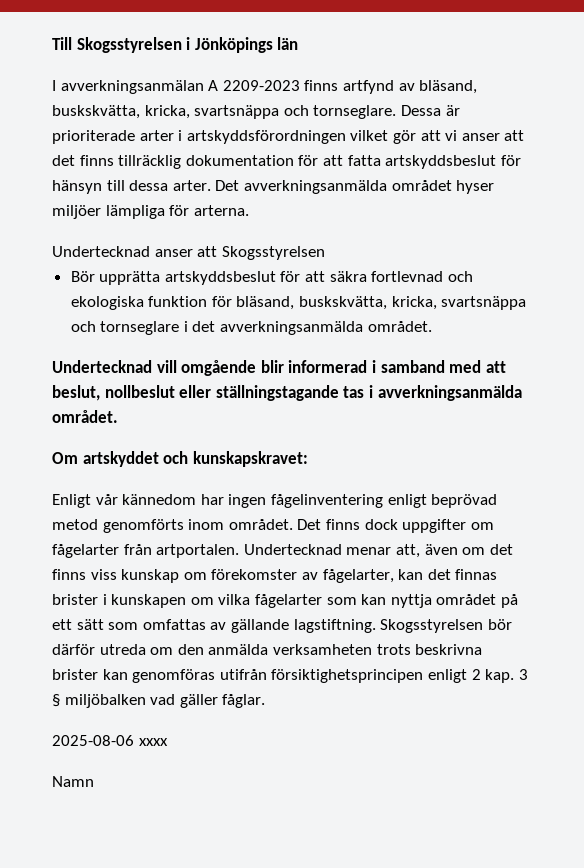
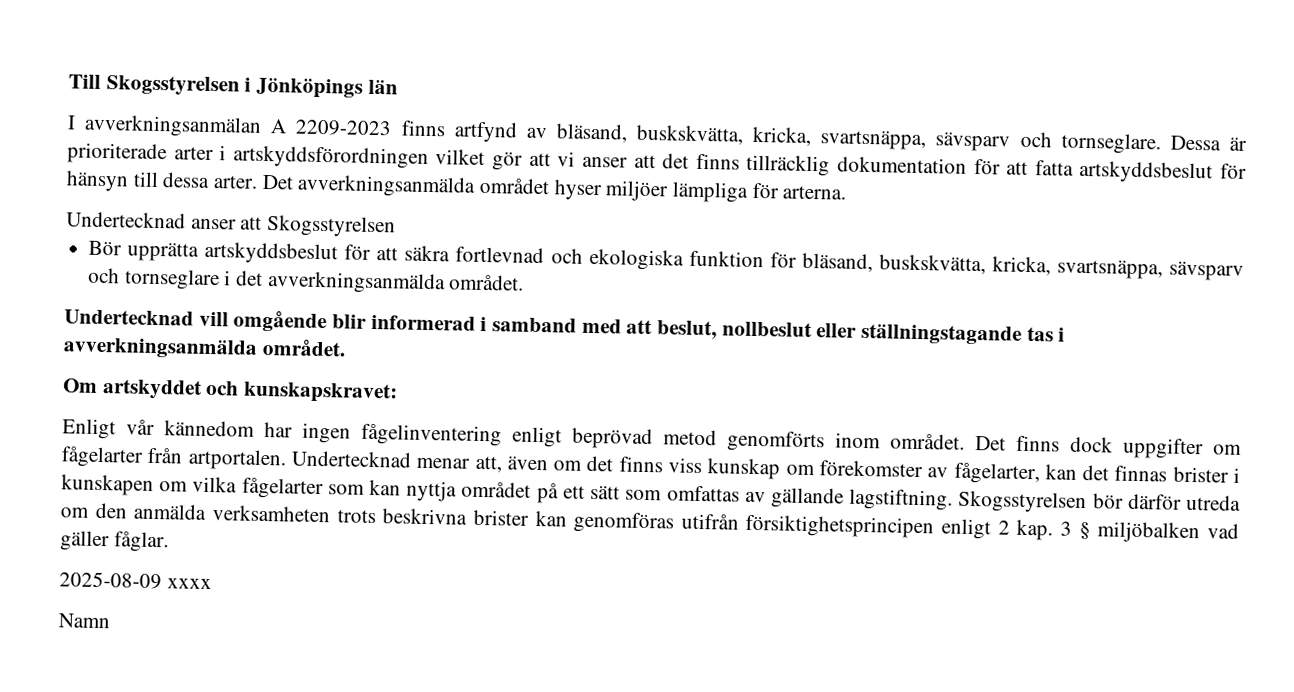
- I avverkningsanmälan A 2209-2023 finns artfynd av bläsand, buskskvätta, kricka, svartsnäppa och tornseglare.
+ I avverkningsanmälan A 2209-2023 finns artfynd av bläsand, buskskvätta, kricka, svartsnäppa, sävsparv och tornseglare.
- Bör upprätta artskyddsbeslut för att säkra fortlevnad och ekologiska funktion för bläsand, buskskvätta, kricka, svartsnäppa och tornseglare i det avverkningsanmälda området.
+ Bör upprätta artskyddsbeslut för att säkra fortlevnad och ekologiska funktion för bläsand, buskskvätta, kricka, svartsnäppa, sävsparv och tornseglare i det avverkningsanmälda området.
- 2025-08-06 xxxx
+ 2025-08-09 xxxx

